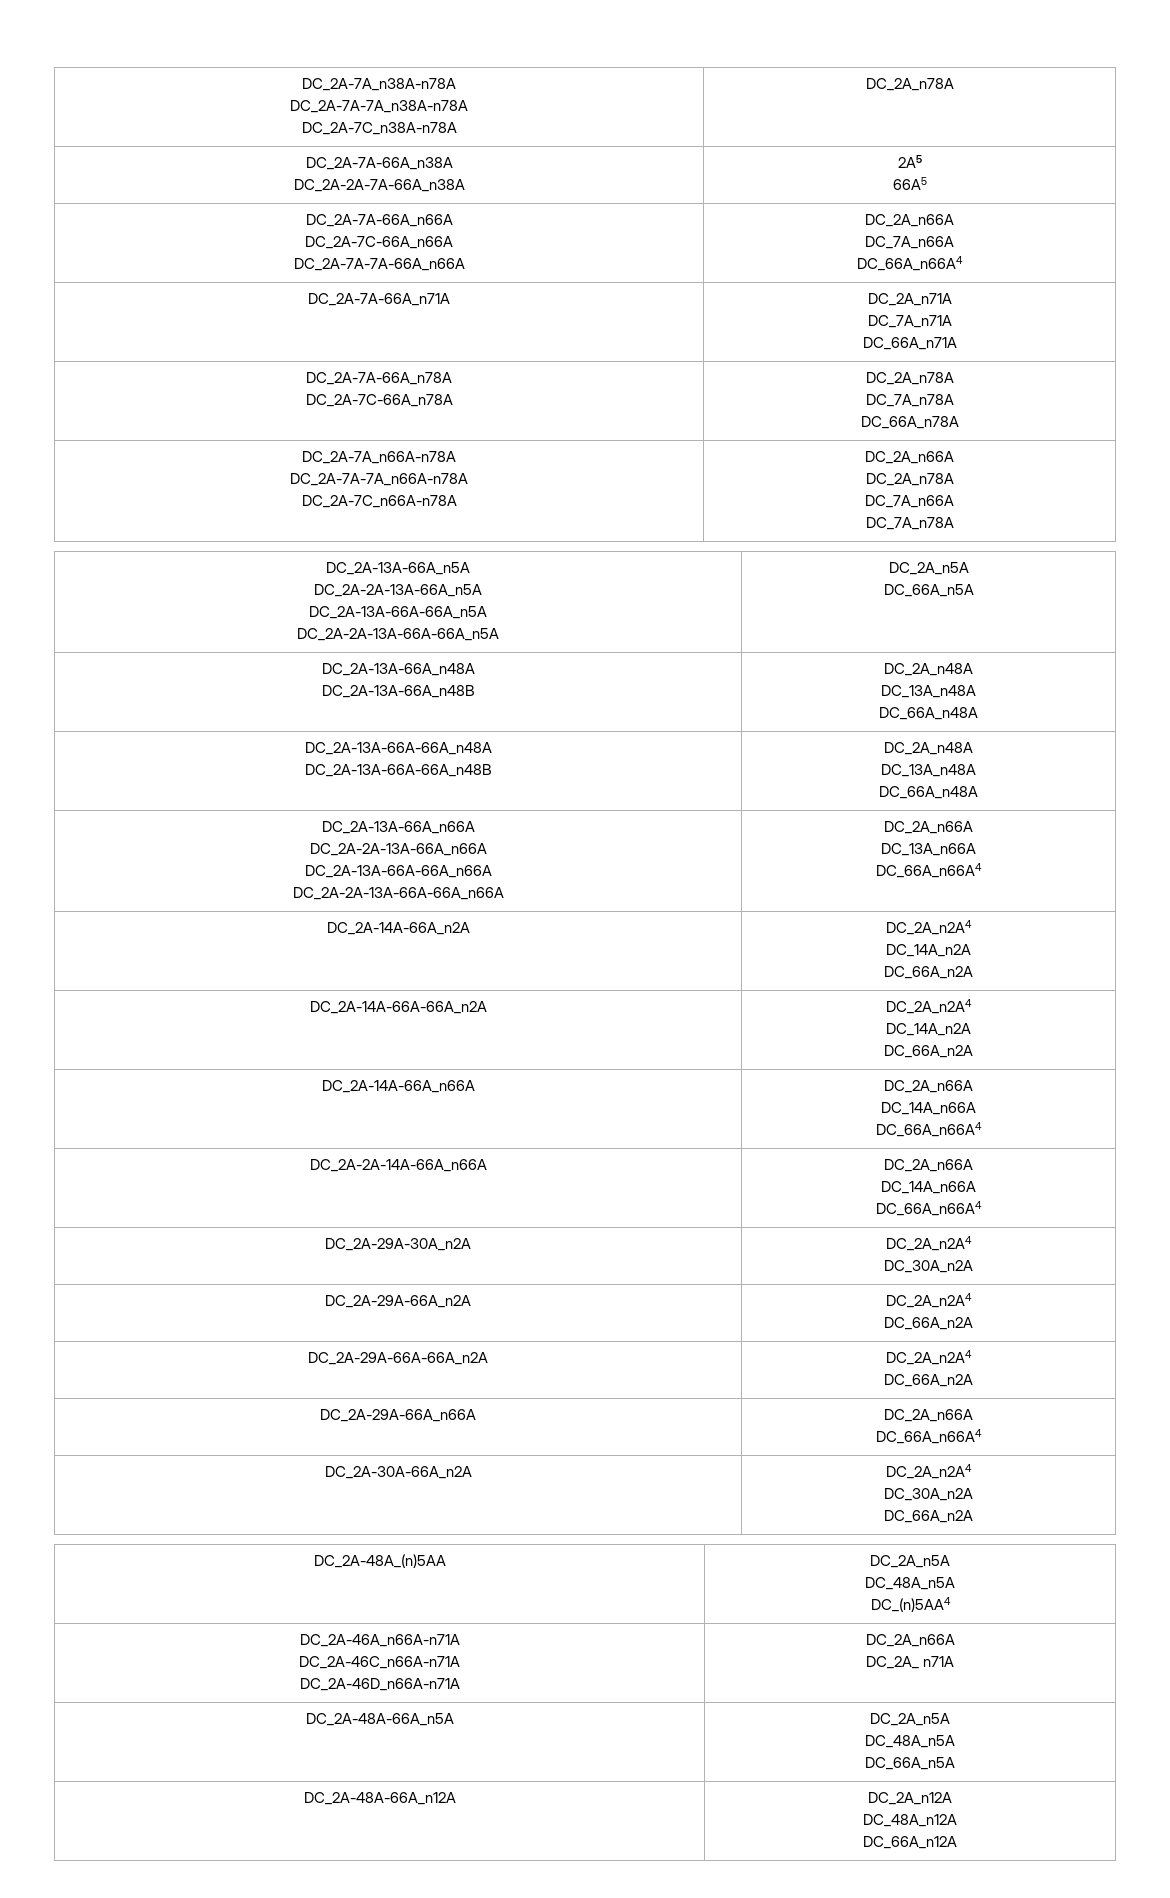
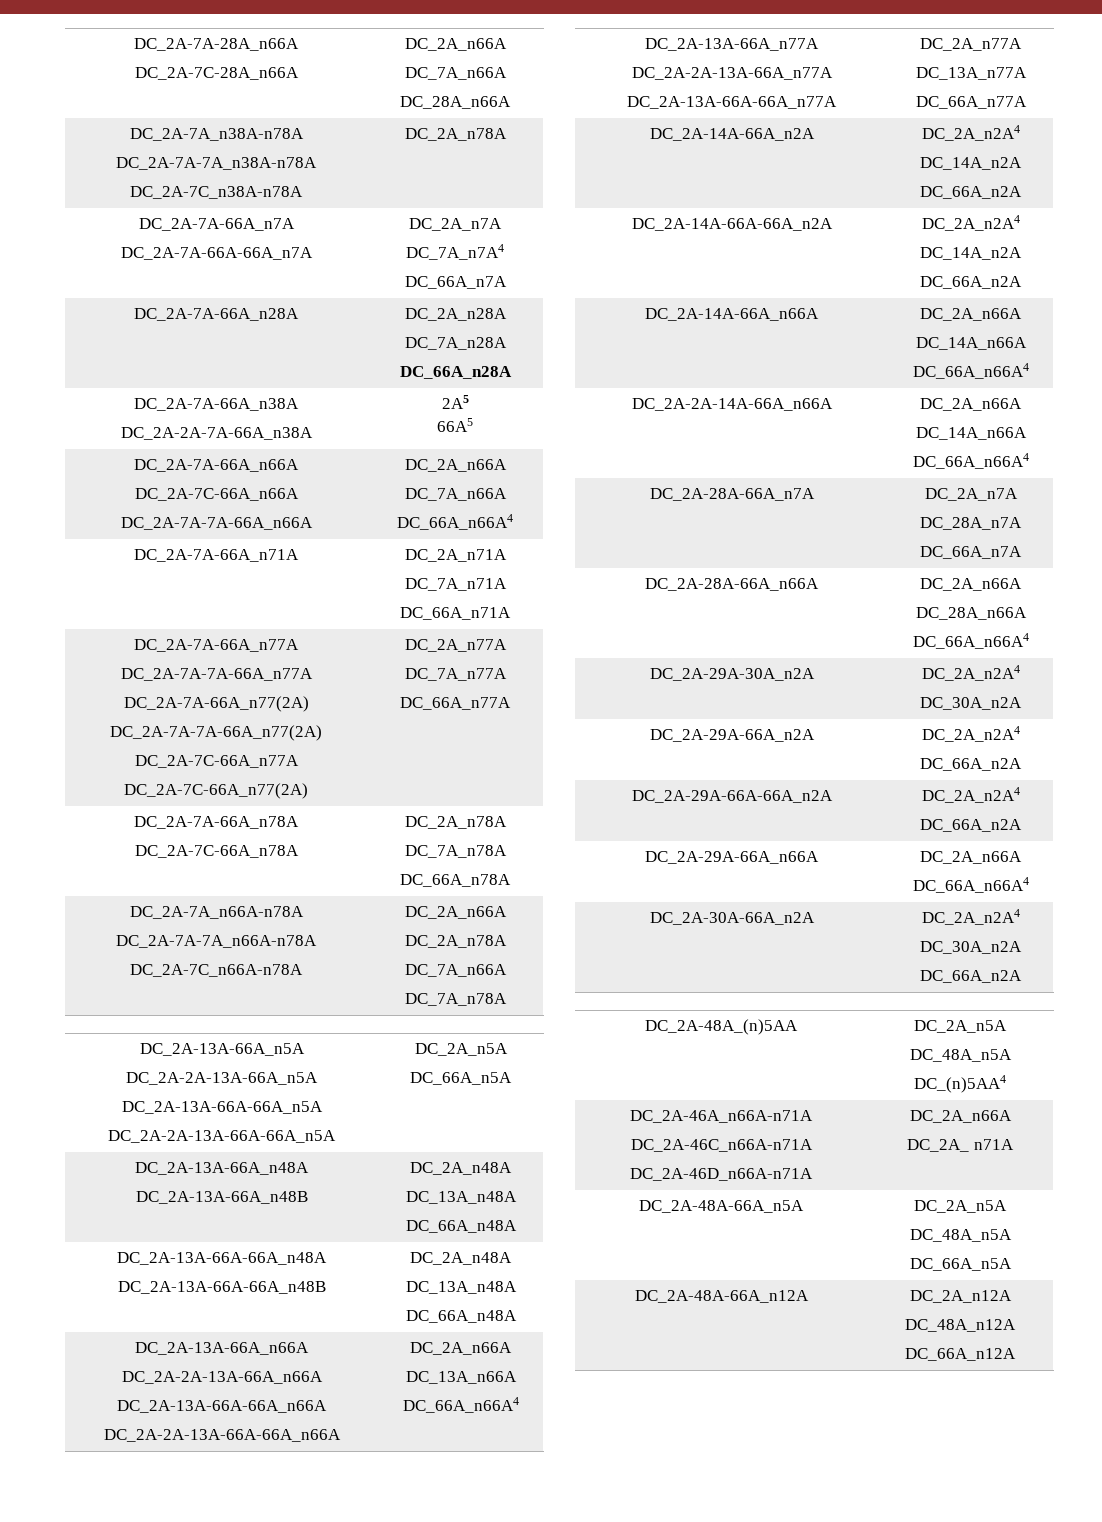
+ DC_2A-7A-28A_n66A
+ DC_2A-7C-28A_n66A | DC_2A_n66A
+ DC_7A_n66A
+ DC_28A_n66A
+ DC_2A-7A-66A_n7A
+ DC_2A-7A-66A-66A_n7A | DC_2A_n7A
+ DC_7A_n7A4
+ DC_66A_n7A
+ DC_2A-7A-66A_n28A | DC_2A_n28A
+ DC_7A_n28A
+ DC_66A_n28A
+ DC_2A-7A-66A_n77A
+ DC_2A-7A-7A-66A_n77A
+ DC_2A-7A-66A_n77(2A)
+ DC_2A-7A-7A-66A_n77(2A)
+ DC_2A-7C-66A_n77A
+ DC_2A-7C-66A_n77(2A) | DC_2A_n77A
+ DC_7A_n77A
+ DC_66A_n77A
+ DC_2A-13A-66A_n77A
+ DC_2A-2A-13A-66A_n77A
+ DC_2A-13A-66A-66A_n77A | DC_2A_n77A
+ DC_13A_n77A
+ DC_66A_n77A
+ DC_2A-28A-66A_n7A | DC_2A_n7A
+ DC_28A_n7A
+ DC_66A_n7A
+ DC_2A-28A-66A_n66A | DC_2A_n66A
+ DC_28A_n66A
+ DC_66A_n66A4

